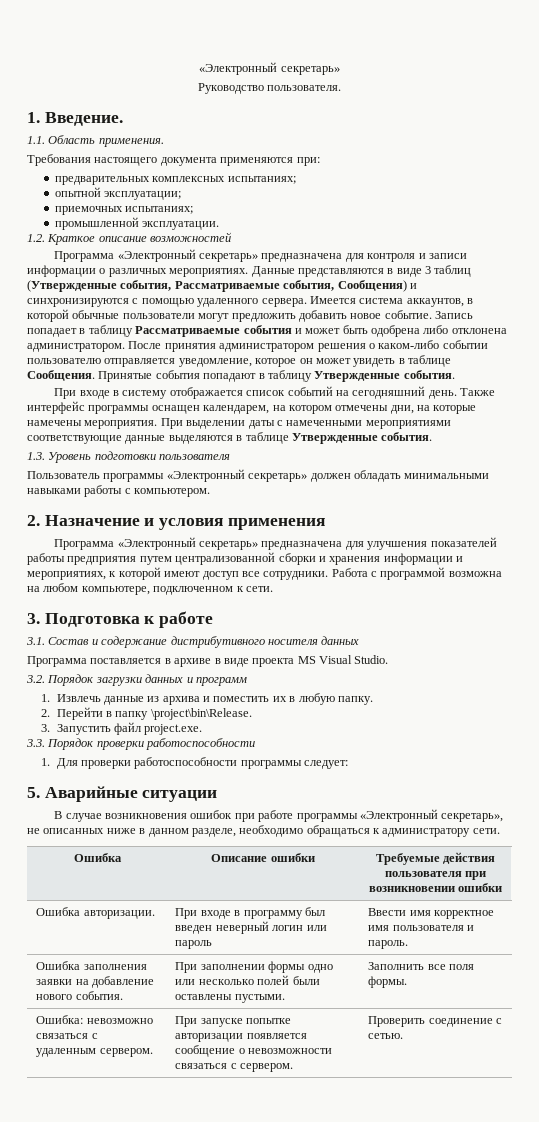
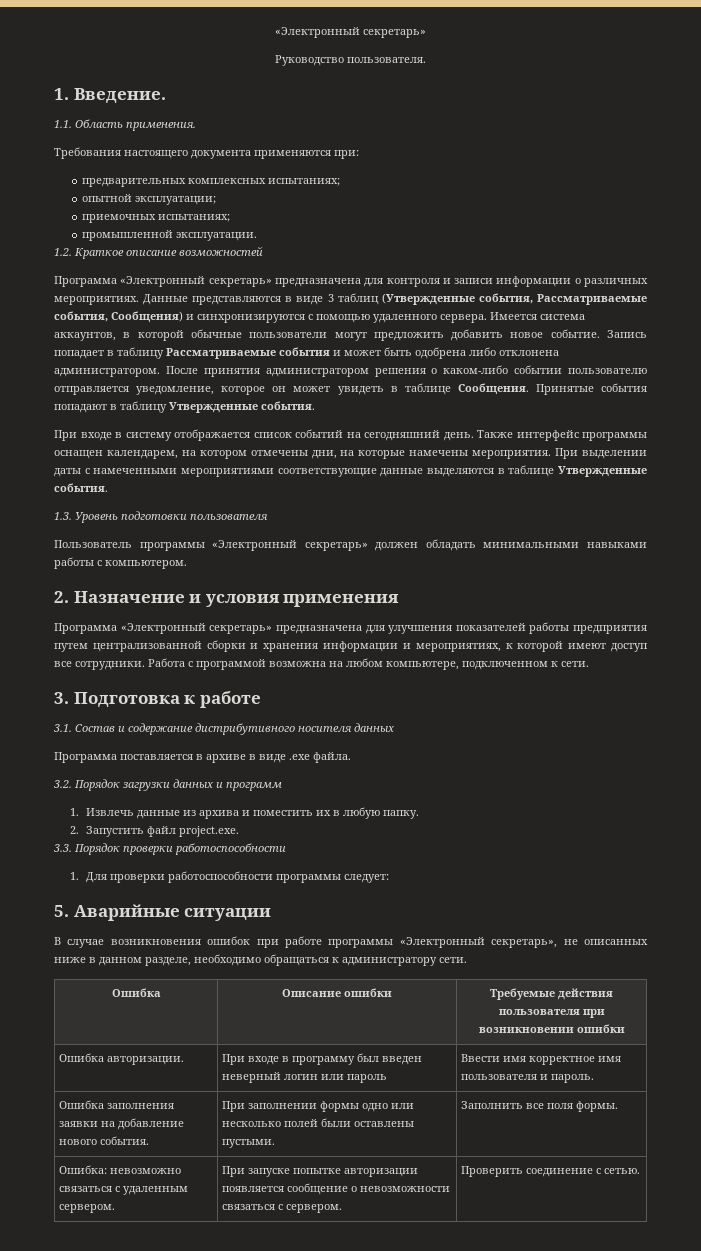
- Программа поставляется в архиве в виде проекта MS Visual Studio.
+ Программа поставляется в архиве в виде .exe файла.
- 2. Перейти в папку \project\bin\Release.
- 3. Запустить файл project.exe.
+ 2. Запустить файл project.exe.

